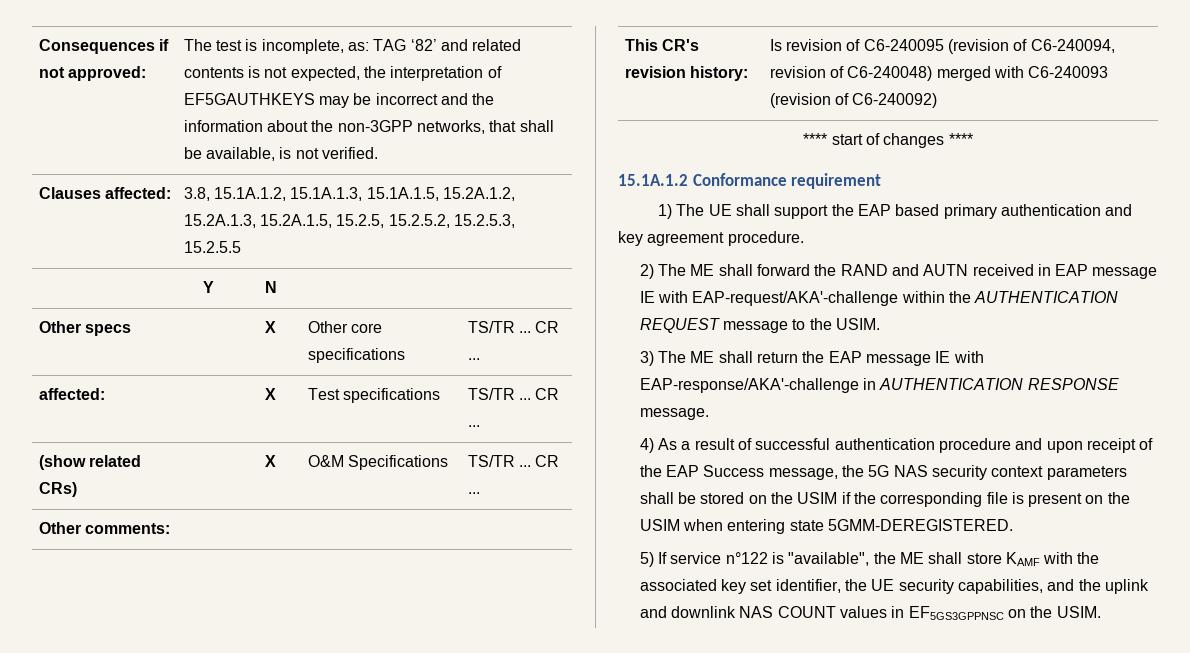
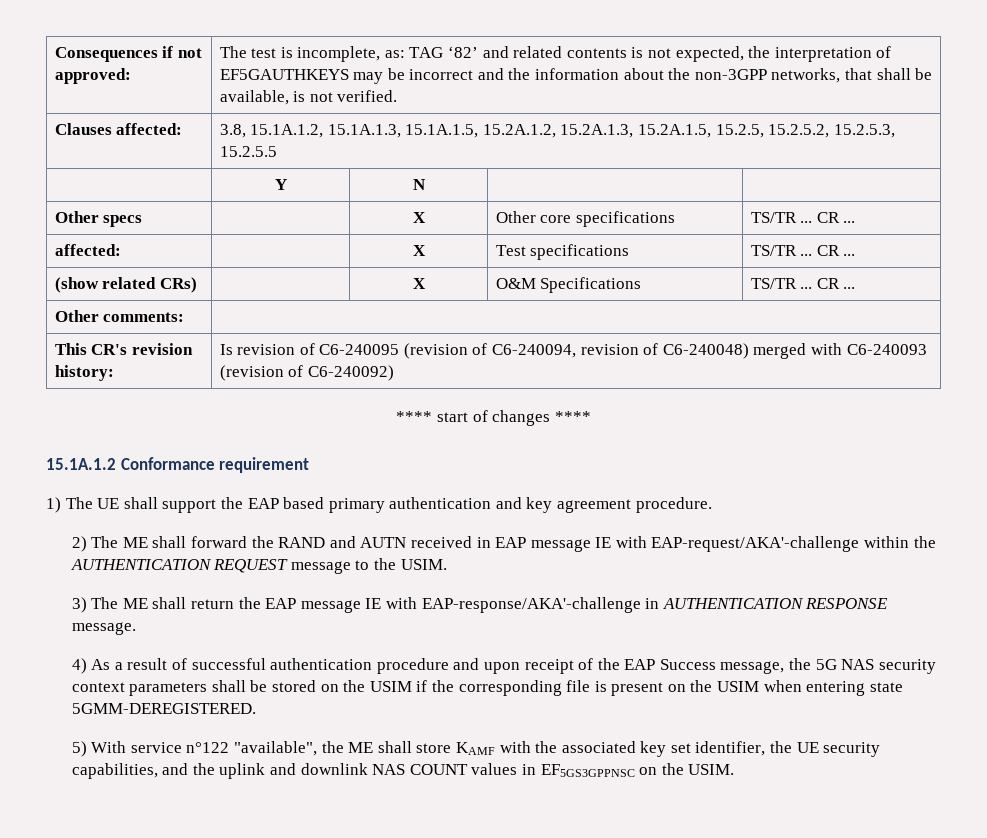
- 5) If service n°122 is "available", the ME shall store KAMF with the associated key set identifier, the UE security capabilities, and the uplink and downlink NAS COUNT values in EF5GS3GPPNSC on the USIM.
+ 5) With service n°122 "available", the ME shall store KAMF with the associated key set identifier, the UE security capabilities, and the uplink and downlink NAS COUNT values in EF5GS3GPPNSC on the USIM.

